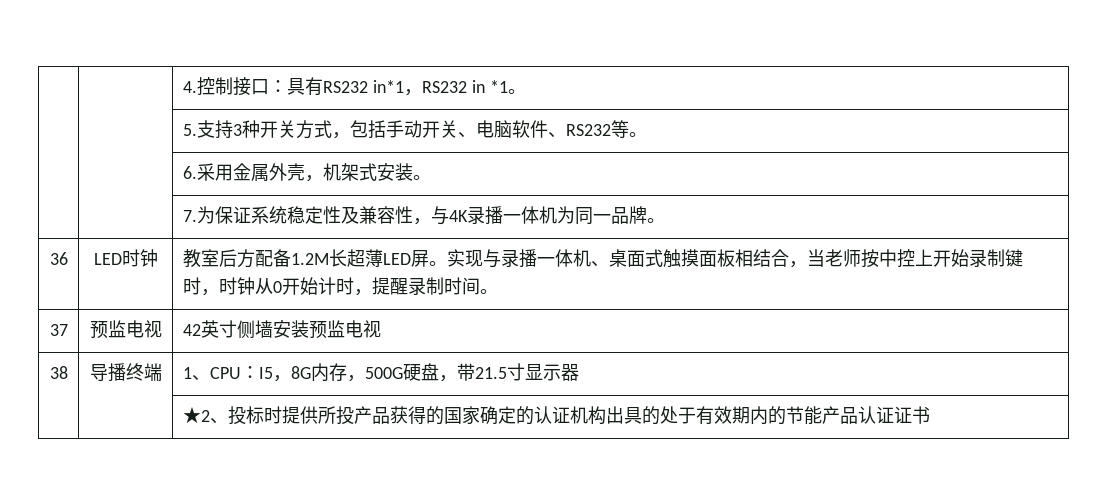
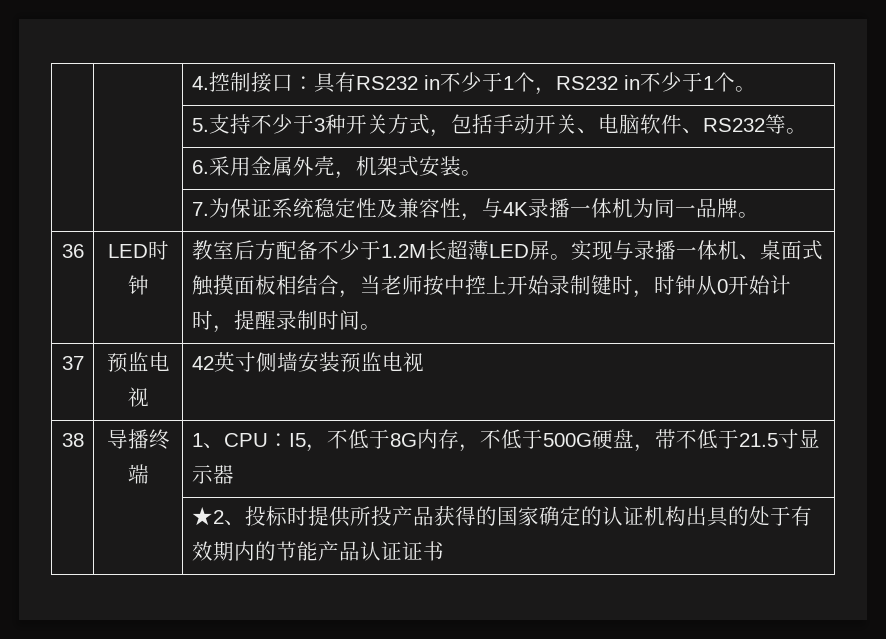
- | | 4.控制接口：具有RS232 in*1，RS232 in *1。
+ | | 4.控制接口：具有RS232 in不少于1个，RS232 in不少于1个。
- | | 5.支持3种开关方式，包括手动开关、电脑软件、RS232等。
+ | | 5.支持不少于3种开关方式，包括手动开关、电脑软件、RS232等。
- 36 | LED时钟 | 教室后方配备1.2M长超薄LED屏。实现与录播一体机、桌面式触摸面板相结合，当老师按中控上开始录制键时，时钟从0开始计时，提醒录制时间。
+ 36 | LED时钟 | 教室后方配备不少于1.2M长超薄LED屏。实现与录播一体机、桌面式触摸面板相结合，当老师按中控上开始录制键时，时钟从0开始计时，提醒录制时间。
- 38 | 导播终端 | 1、CPU：I5，8G内存，500G硬盘，带21.5寸显示器
+ 38 | 导播终端 | 1、CPU：I5，不低于8G内存，不低于500G硬盘，带不低于21.5寸显示器

